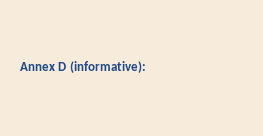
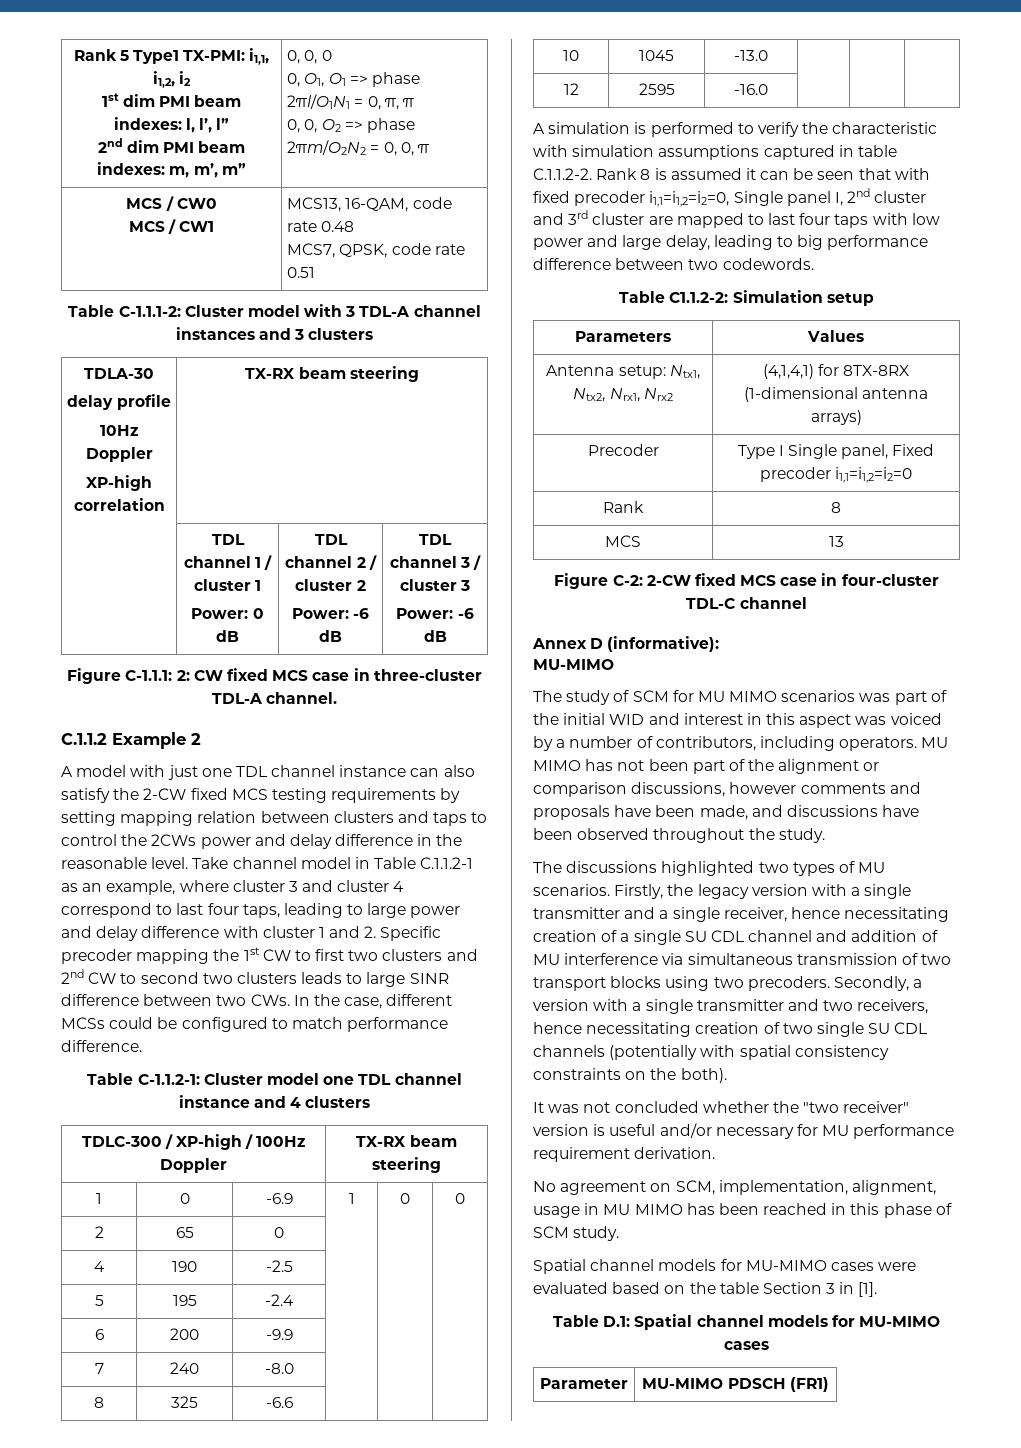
+ Rank 5 Type1 TX-PMI: i1,1, i1,2, i2
+ 1st dim PMI beam indexes: l, l’, l”
+ 2nd dim PMI beam indexes: m, m’, m” | 0, 0, 0
+ 0, O1, O1 => phase 2πl/O1N1 = 0, π, π
+ 0, 0, O2 => phase 2πm/O2N2 = 0, 0, π
+ MCS / CW0
+ MCS / CW1 | MCS13, 16-QAM, code rate 0.48
+ MCS7, QPSK, code rate 0.51
+ Table C-1.1.1-2: Cluster model with 3 TDL-A channel instances and 3 clusters
+ TDLA-30
+ delay profile
+ 10Hz Doppler
+ XP-high correlation | TX-RX beam steering
+ | TDL channel 1 / cluster 1
+ Power: 0 dB | TDL channel 2 / cluster 2
+ Power: -6 dB | TDL channel 3 / cluster 3
+ Power: -6 dB
+ Figure C-1.1.1: 2: CW fixed MCS case in three-cluster TDL-A channel.
+ C.1.1.2 Example 2
+ A model with just one TDL channel instance can also satisfy the 2-CW fixed MCS testing requirements by setting mapping relation between clusters and taps to control the 2CWs power and delay difference in the reasonable level. Take channel model in Table C.1.1.2-1 as an example, where cluster 3 and cluster 4 correspond to last four taps, leading to large power and delay difference with cluster 1 and 2. Specific precoder mapping the 1st CW to first two clusters and 2nd CW to second two clusters leads to large SINR difference between two CWs. In the case, different MCSs could be configured to match performance difference.
+ Table C-1.1.2-1: Cluster model one TDL channel instance and 4 clusters
+ TDLC-300 / XP-high / 100Hz Doppler | TX-RX beam steering
+ 1 | 0 | -6.9 | 1 | 0 | 0
+ 2 | 65 | 0 | | |
+ 4 | 190 | -2.5 | | |
+ 5 | 195 | -2.4 | | |
+ 6 | 200 | -9.9 | | |
+ 7 | 240 | -8.0 | | |
+ 8 | 325 | -6.6 | | |
+ 10 | 1045 | -13.0 | | |
+ 12 | 2595 | -16.0 | | |
+ A simulation is performed to verify the characteristic with simulation assumptions captured in table C.1.1.2-2. Rank 8 is assumed it can be seen that with fixed precoder i1,1=i1,2=i2=0, Single panel I, 2nd cluster and 3rd cluster are mapped to last four taps with low power and large delay, leading to big performance difference between two codewords.
+ Table C1.1.2-2: Simulation setup
+ Parameters | Values
+ Antenna setup: Ntx1, Ntx2, Nrx1, Nrx2 | (4,1,4,1) for 8TX-8RX (1-dimensional antenna arrays)
+ Precoder | Type I Single panel, Fixed precoder i1,1=i1,2=i2=0
+ Rank | 8
+ MCS | 13
+ Figure C-2: 2-CW fixed MCS case in four-cluster TDL-C channel
  Annex D (informative):
+ MU-MIMO
+ The study of SCM for MU MIMO scenarios was part of the initial WID and interest in this aspect was voiced by a number of contributors, including operators. MU MIMO has not been part of the alignment or comparison discussions, however comments and proposals have been made, and discussions have been observed throughout the study.
+ The discussions highlighted two types of MU scenarios. Firstly, the legacy version with a single transmitter and a single receiver, hence necessitating creation of a single SU CDL channel and addition of MU interference via simultaneous transmission of two transport blocks using two precoders. Secondly, a version with a single transmitter and two receivers, hence necessitating creation of two single SU CDL channels (potentially with spatial consistency constraints on the both).
+ It was not concluded whether the "two receiver" version is useful and/or necessary for MU performance requirement derivation.
+ No agreement on SCM, implementation, alignment, usage in MU MIMO has been reached in this phase of SCM study.
+ Spatial channel models for MU-MIMO cases were evaluated based on the table Section 3 in [1].
+ Table D.1: Spatial channel models for MU-MIMO cases
+ Parameter | MU-MIMO PDSCH (FR1)

